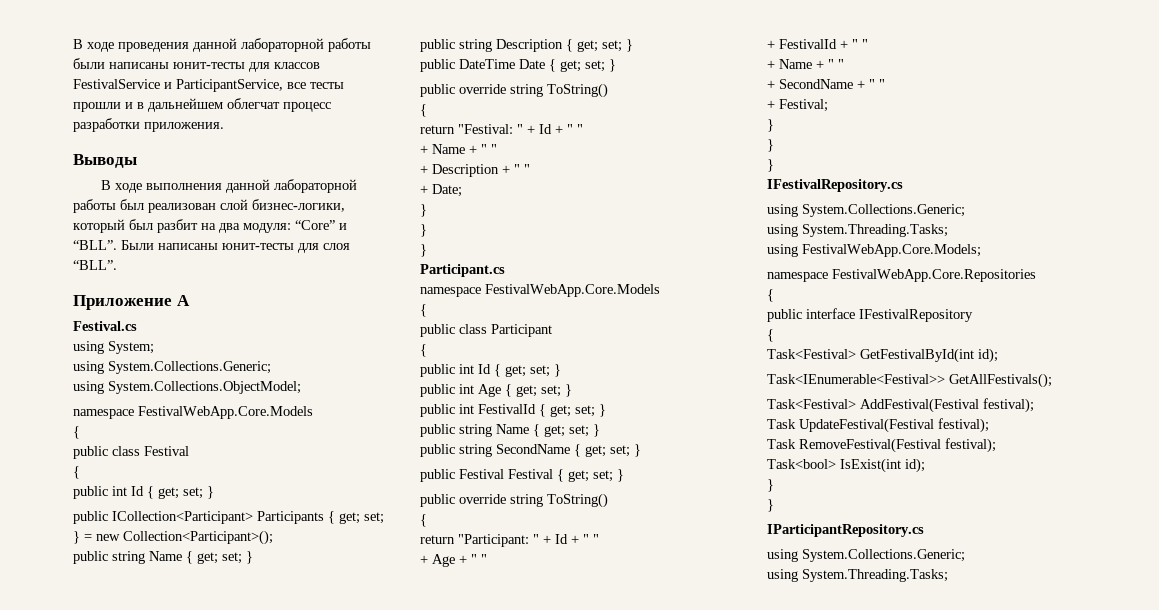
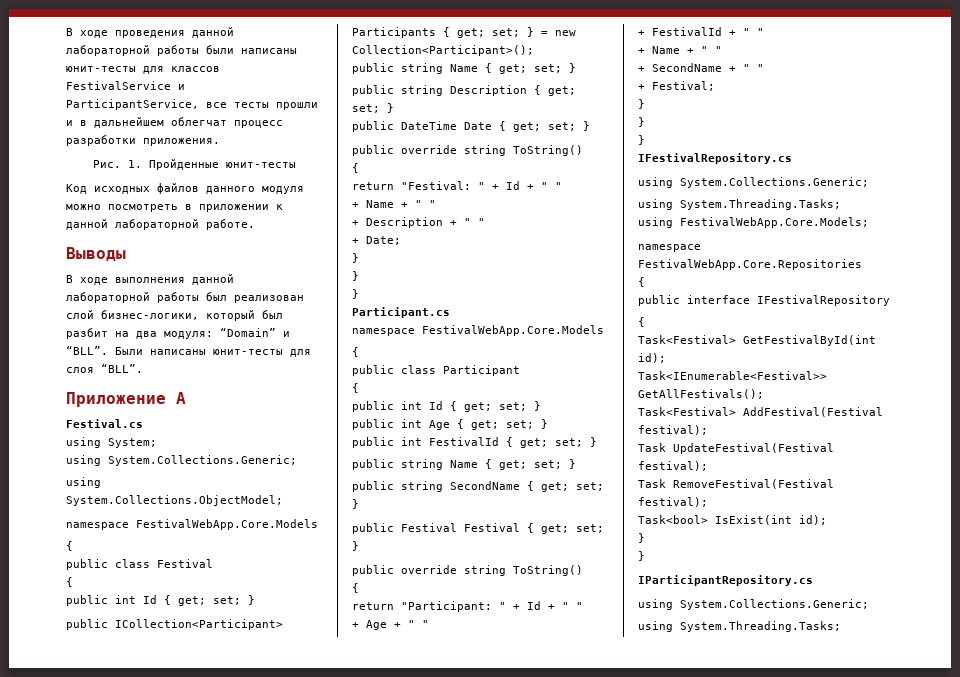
+ Рис. 1. Пройденные юнит-тесты
+ Код исходных файлов данного модуля можно посмотреть в приложении к данной лабораторной работе.
- В ходе выполнения данной лабораторной работы был реализован слой бизнес-логики, который был разбит на два модуля: “Core” и “BLL”.
+ В ходе выполнения данной лабораторной работы был реализован слой бизнес-логики, который был разбит на два модуля: “Domain” и “BLL”.

